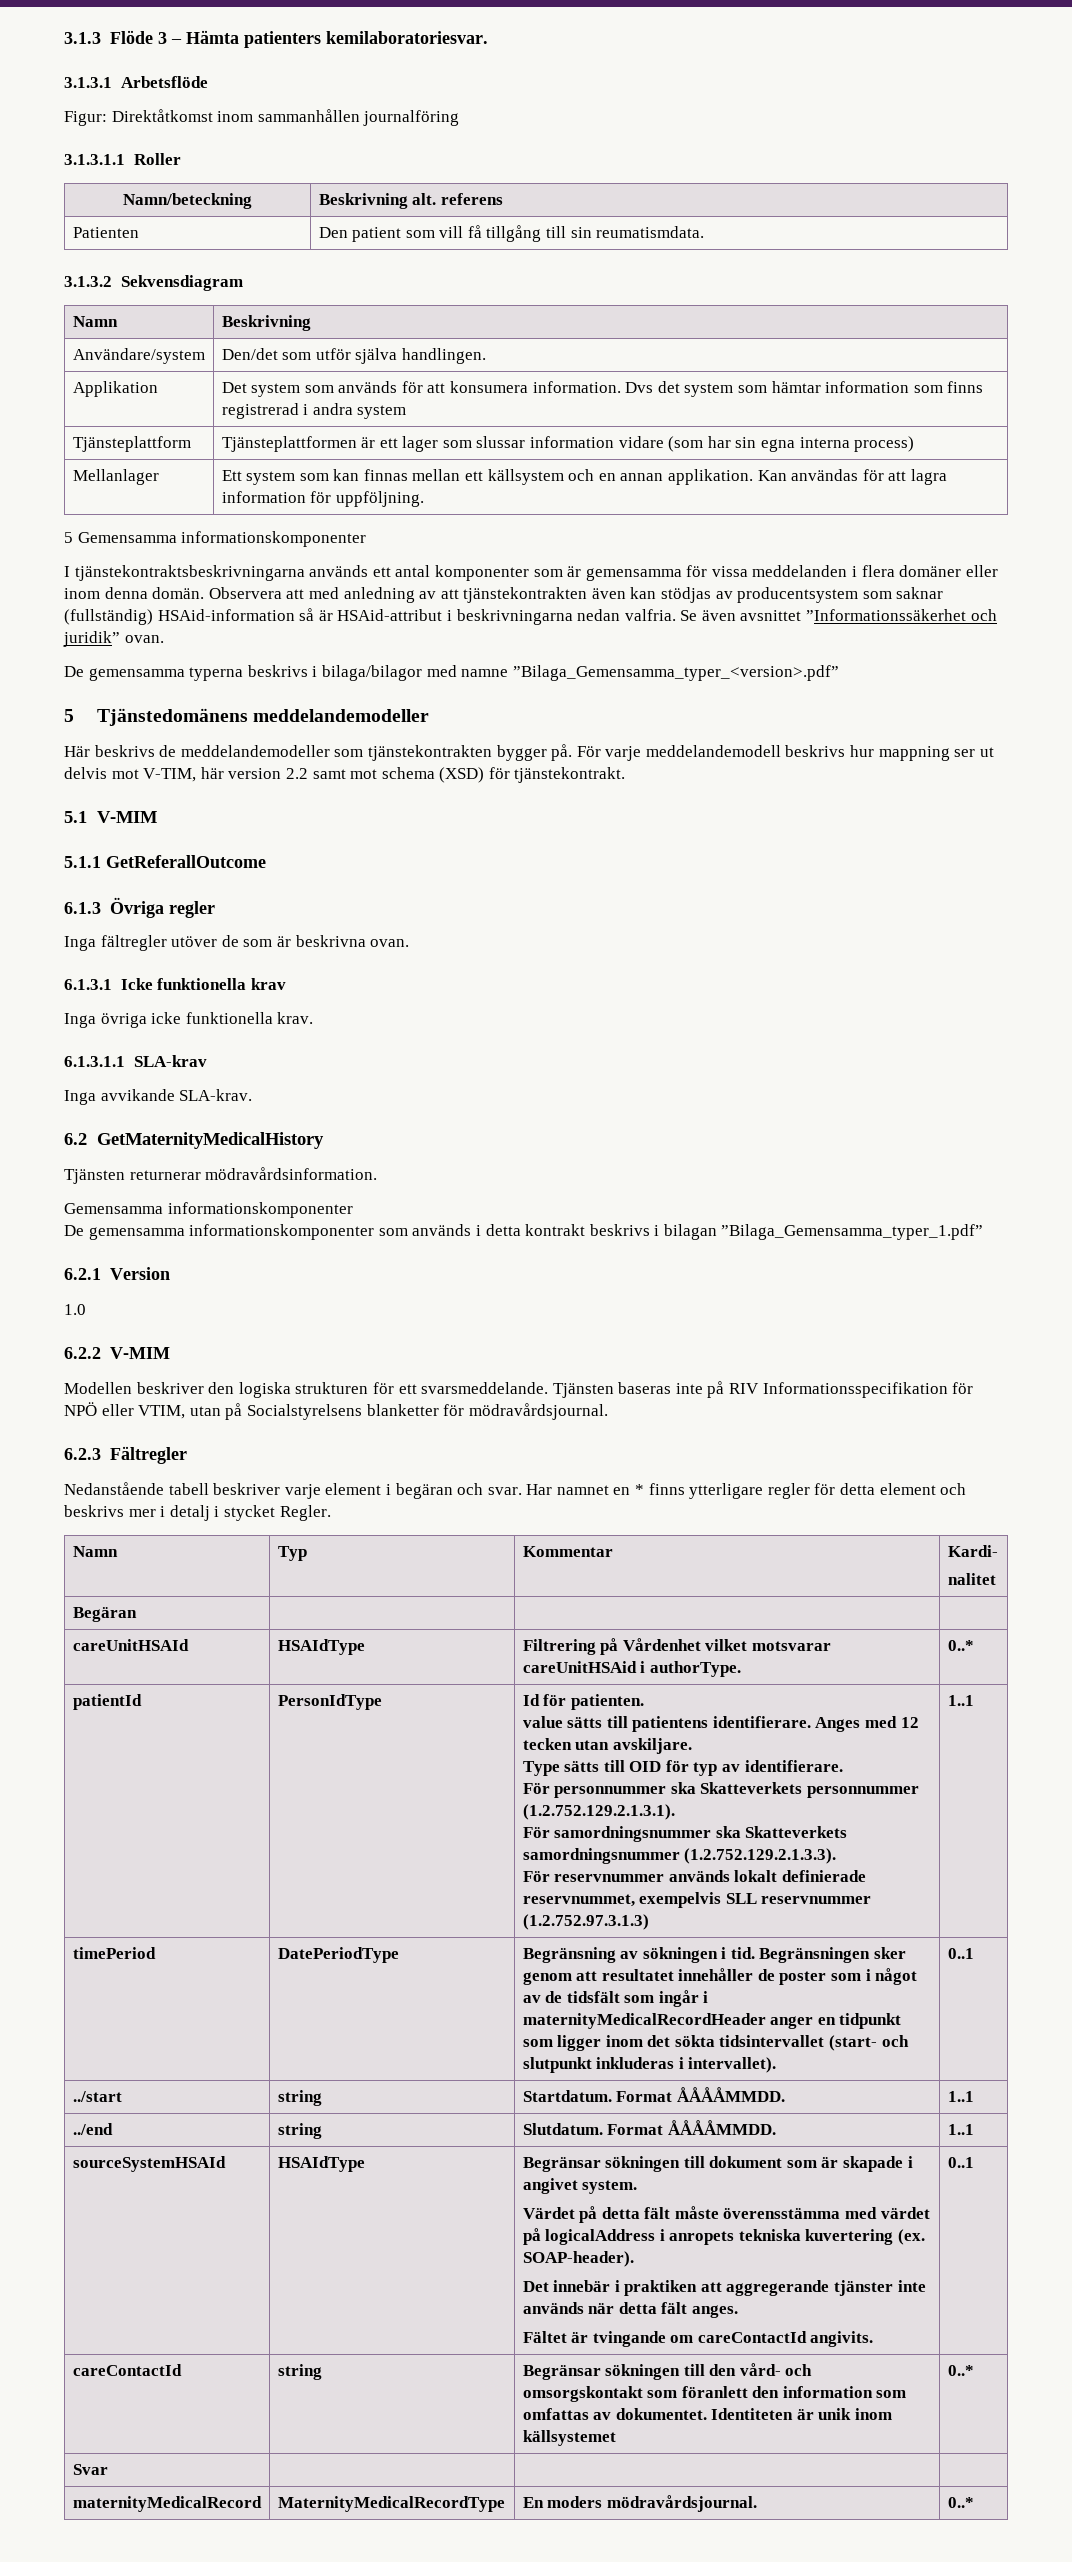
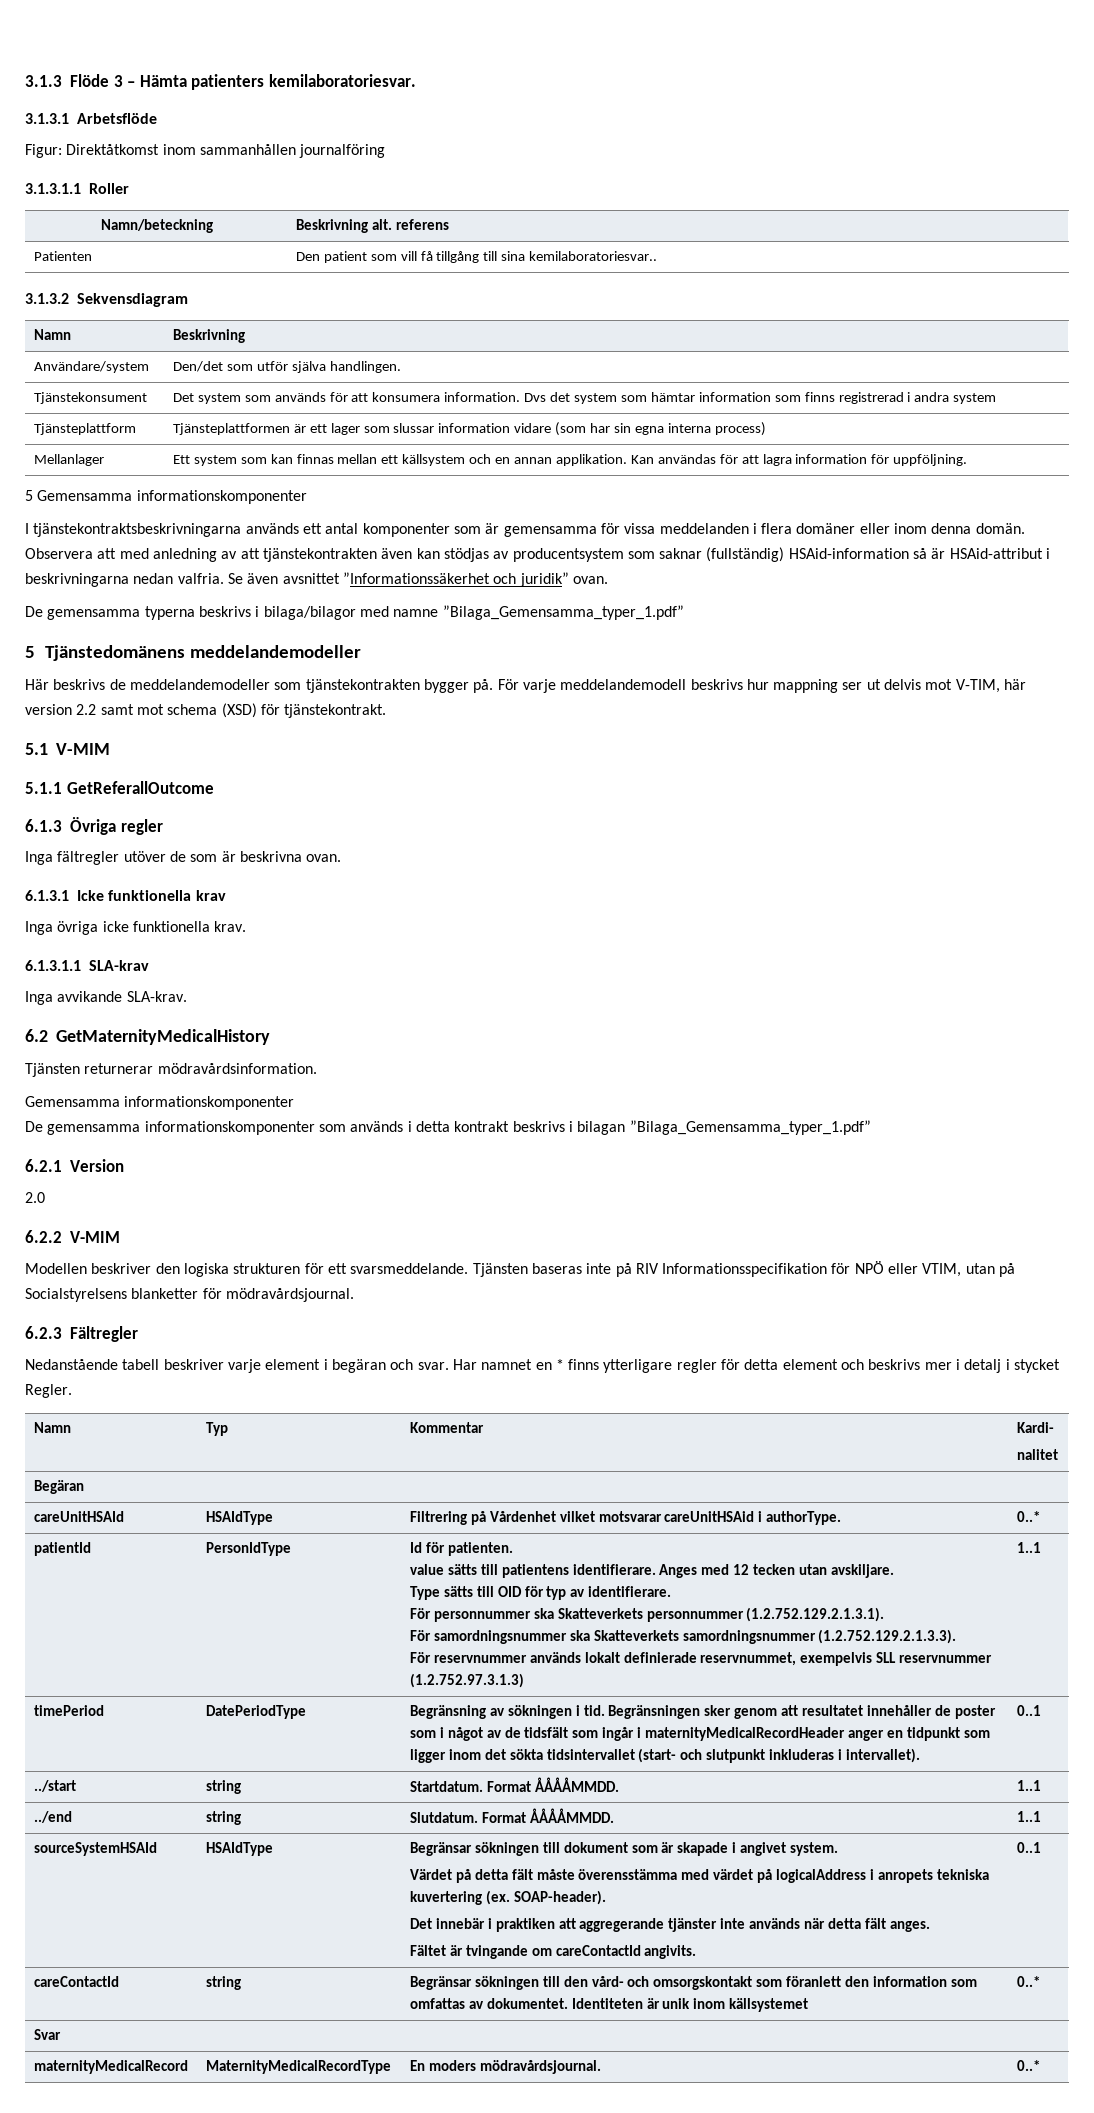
- Patienten | Den patient som vill få tillgång till sin reumatismdata.
+ Patienten | Den patient som vill få tillgång till sina kemilaboratoriesvar..
- Applikation | Det system som används för att konsumera information. Dvs det system som hämtar information som finns registrerad i andra system
+ Tjänstekonsument | Det system som används för att konsumera information. Dvs det system som hämtar information som finns registrerad i andra system
- De gemensamma typerna beskrivs i bilaga/bilagor med namne ”Bilaga_Gemensamma_typer_<version>.pdf”
+ De gemensamma typerna beskrivs i bilaga/bilagor med namne ”Bilaga_Gemensamma_typer_1.pdf”
- 1.0
+ 2.0

